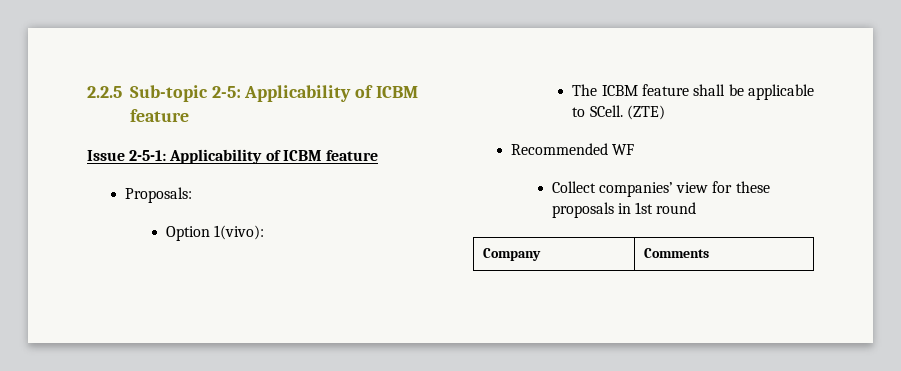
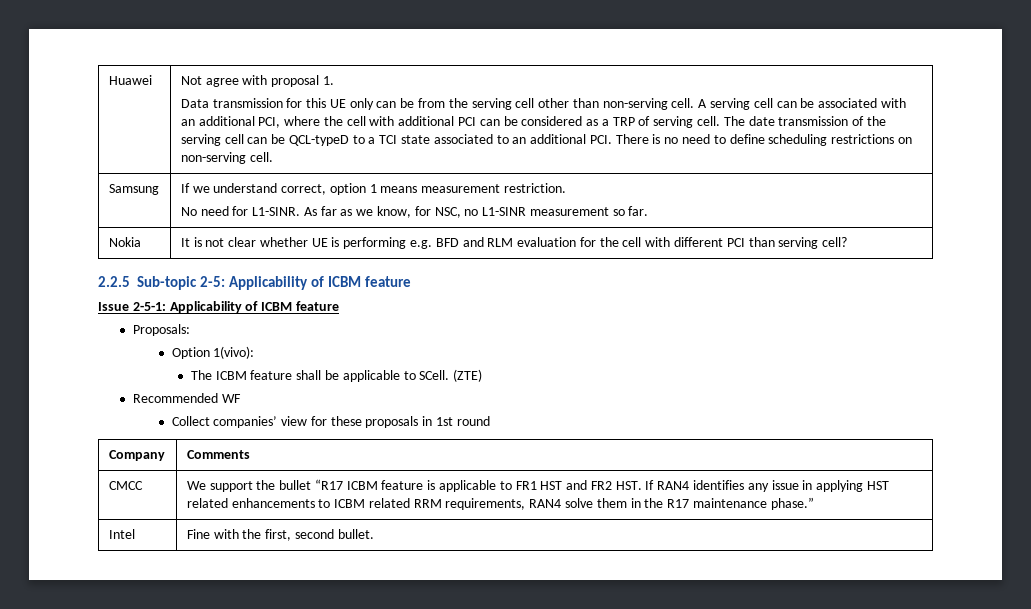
+ Huawei | Not agree with proposal 1.
+ Data transmission for this UE only can be from the serving cell other than non-serving cell. A serving cell can be associated with an additional PCI, where the cell with additional PCI can be considered as a TRP of serving cell. The date transmission of the serving cell can be QCL-typeD to a TCI state associated to an additional PCI. There is no need to define scheduling restrictions on non-serving cell.
+ Samsung | If we understand correct, option 1 means measurement restriction.
+ No need for L1-SINR. As far as we know, for NSC, no L1-SINR measurement so far.
+ Nokia | It is not clear whether UE is performing e.g. BFD and RLM evaluation for the cell with different PCI than serving cell?
+ CMCC | We support the bullet “R17 ICBM feature is applicable to FR1 HST and FR2 HST. If RAN4 identifies any issue in applying HST related enhancements to ICBM related RRM requirements, RAN4 solve them in the R17 maintenance phase.”
+ Intel | Fine with the first, second bullet.

